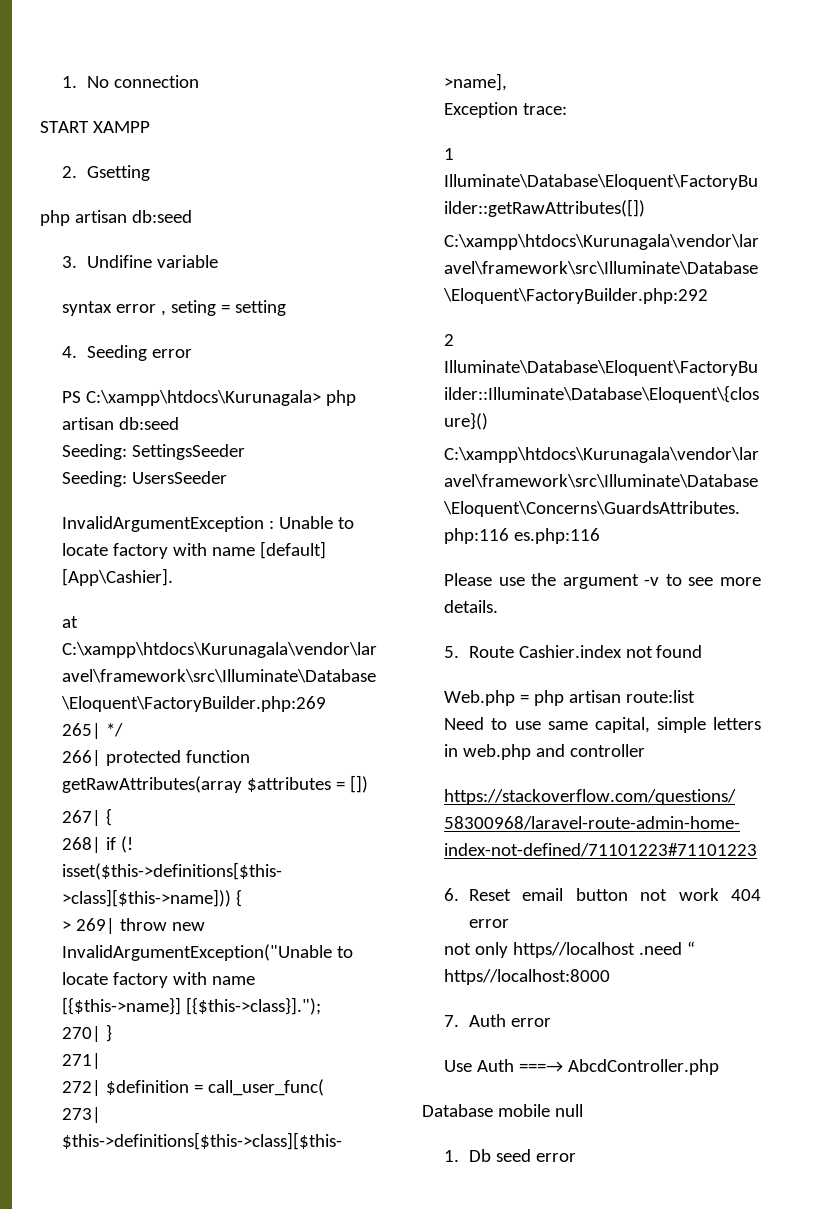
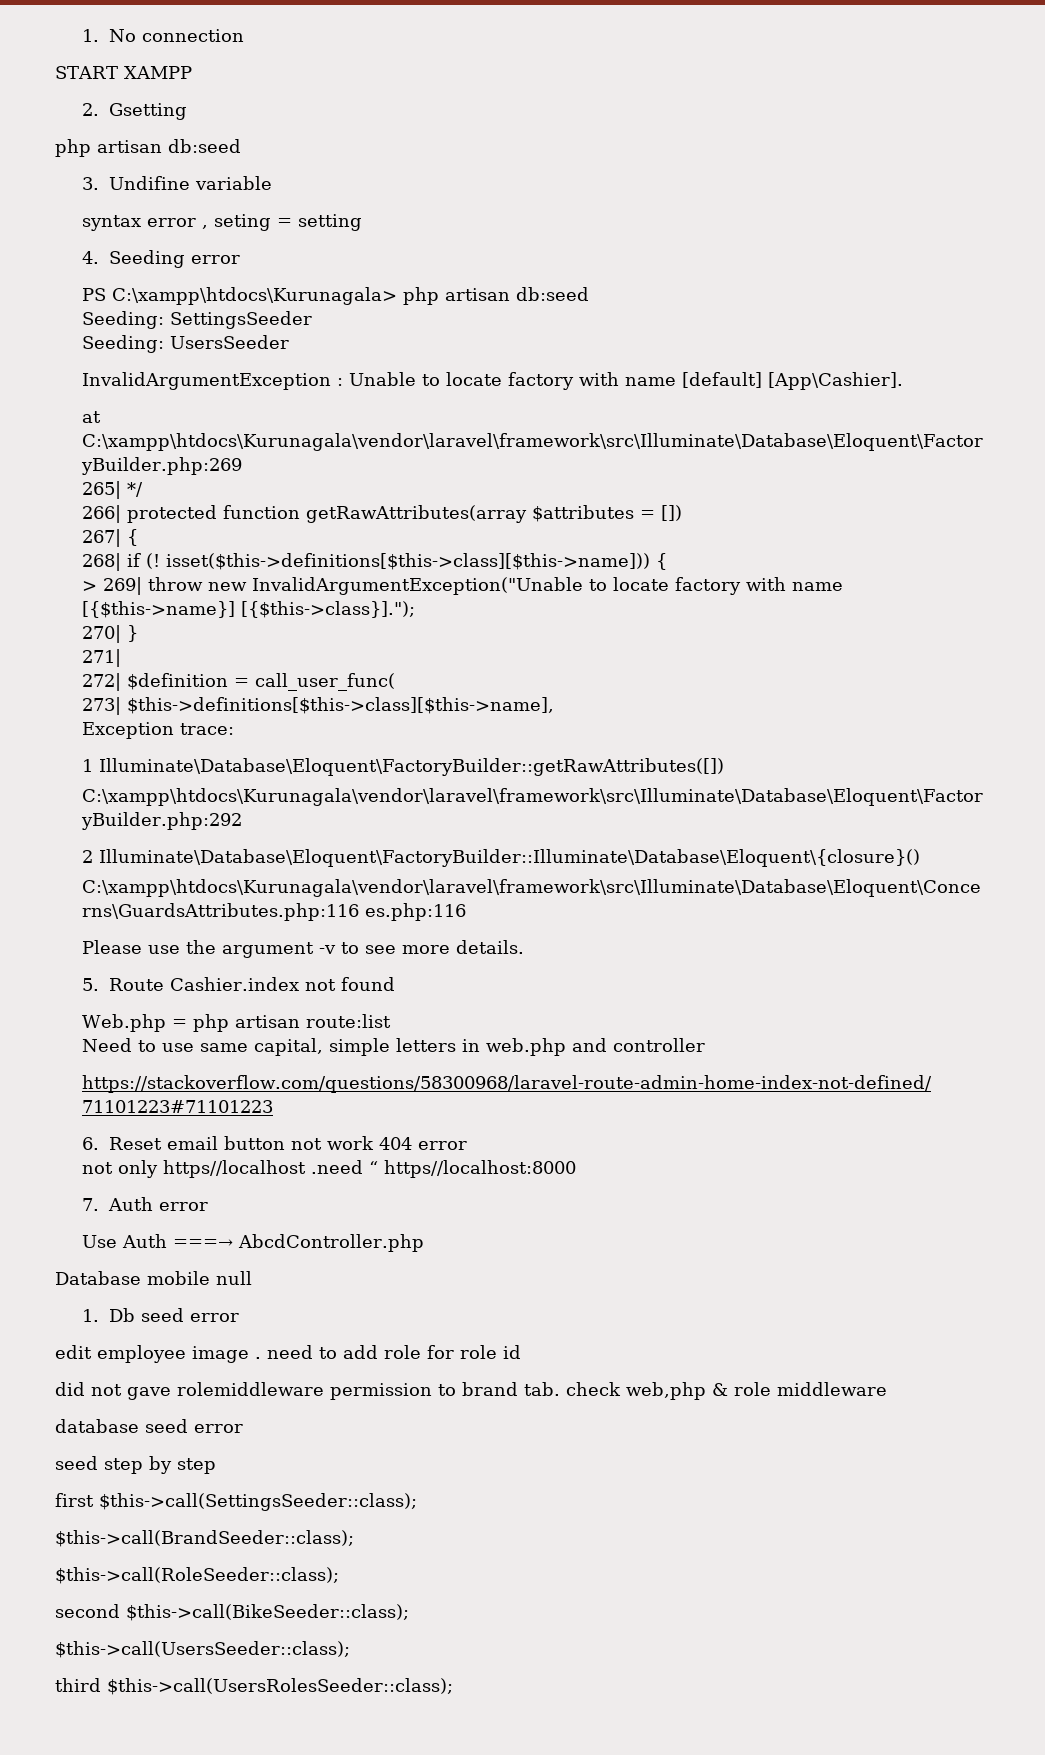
+ edit employee image . need to add role for role id
+ did not gave rolemiddleware permission to brand tab. check web,php & role middleware
+ database seed error
+ seed step by step
+ first $this->call(SettingsSeeder::class);
+ $this->call(BrandSeeder::class);
+ $this->call(RoleSeeder::class);
+ second $this->call(BikeSeeder::class);
+ $this->call(UsersSeeder::class);
+ third $this->call(UsersRolesSeeder::class);

